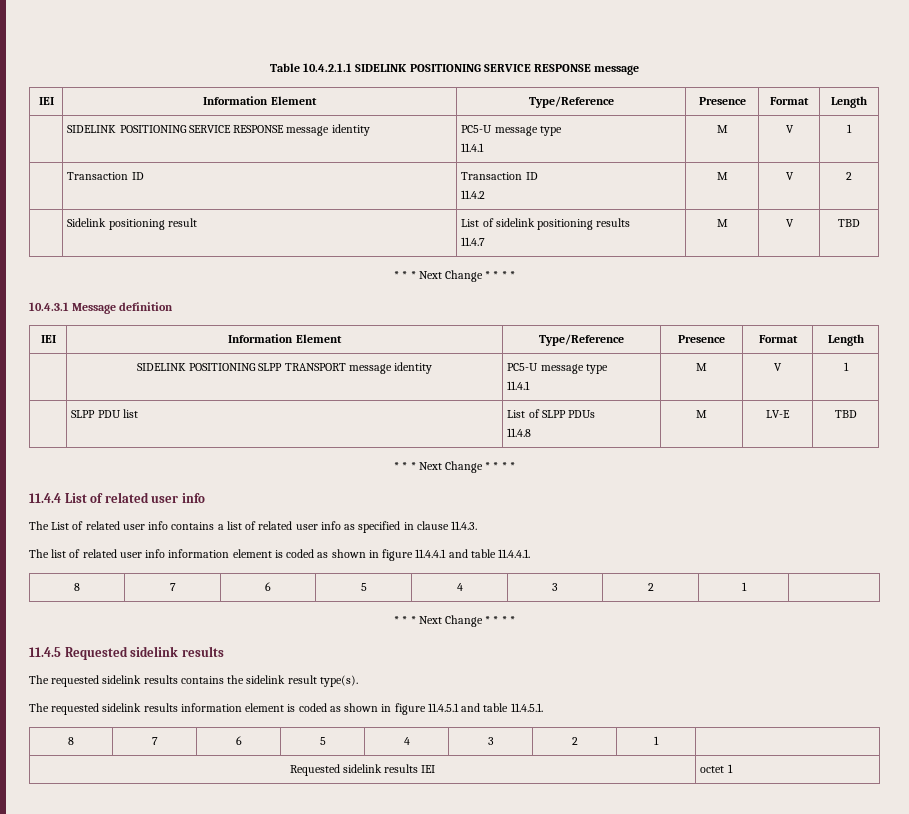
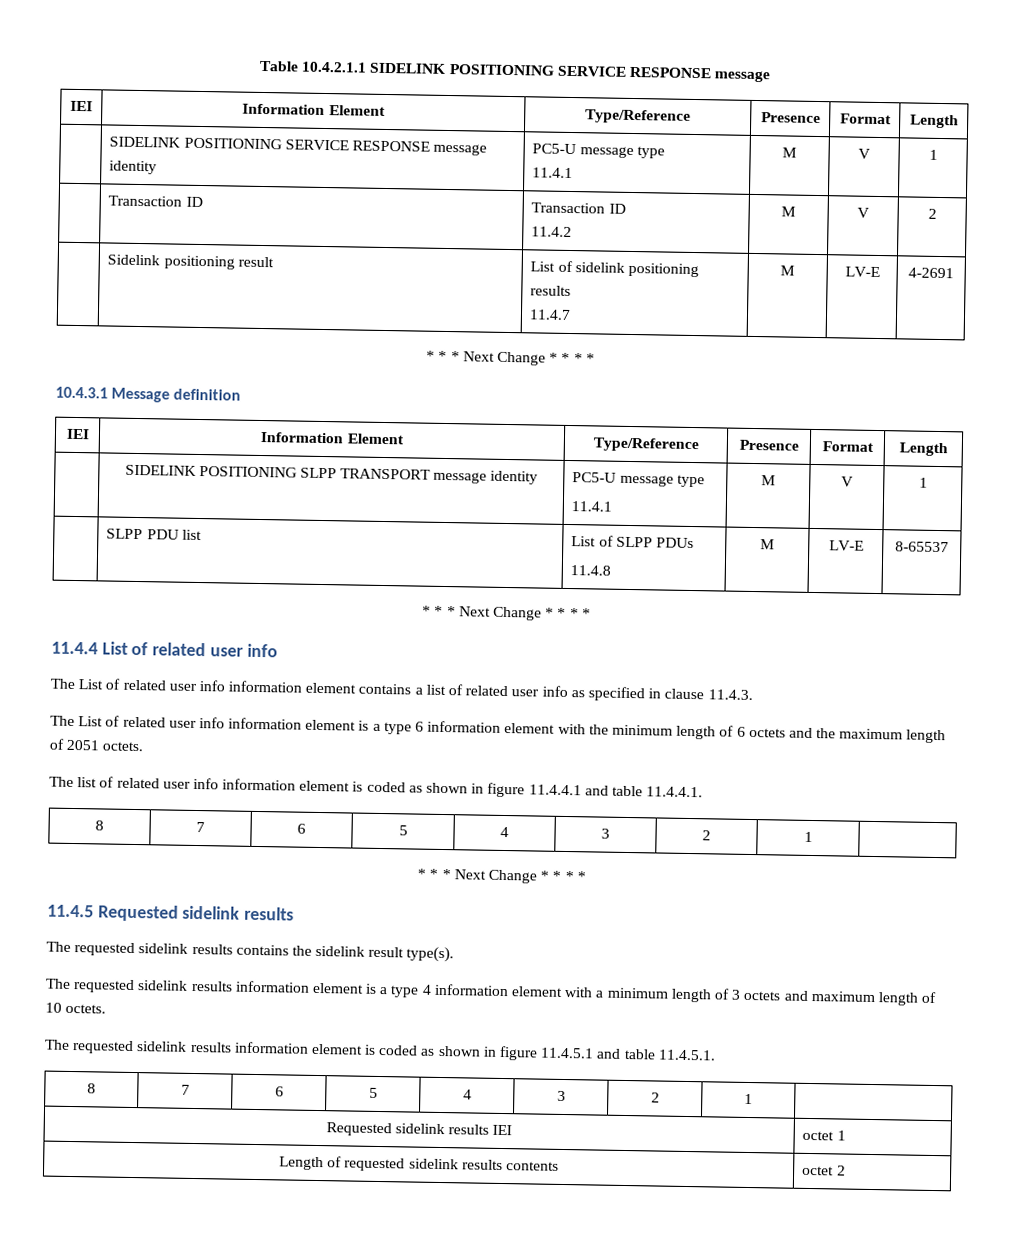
  | Sidelink positioning result | List of sidelink positioning results
- 11.4.7 | M | V | TBD
+ 11.4.7 | M | LV-E | 4-2691
  | SLPP PDU list | List of SLPP PDUs
- 11.4.8 | M | LV-E | TBD
+ 11.4.8 | M | LV-E | 8-65537
- The List of related user info contains a list of related user info as specified in clause 11.4.3.
+ The List of related user info information element contains a list of related user info as specified in clause 11.4.3.
+ The List of related user info information element is a type 6 information element with the minimum length of 6 octets and the maximum length of 2051 octets.
+ The requested sidelink results information element is a type 4 information element with a minimum length of 3 octets and maximum length of 10 octets.
+ Length of requested sidelink results contents | octet 2

